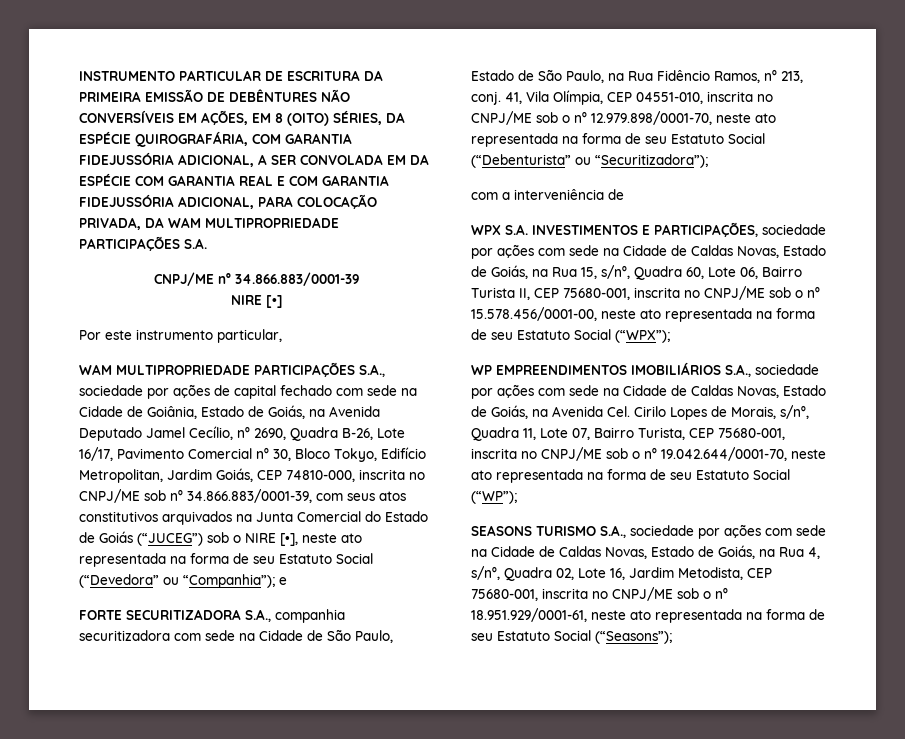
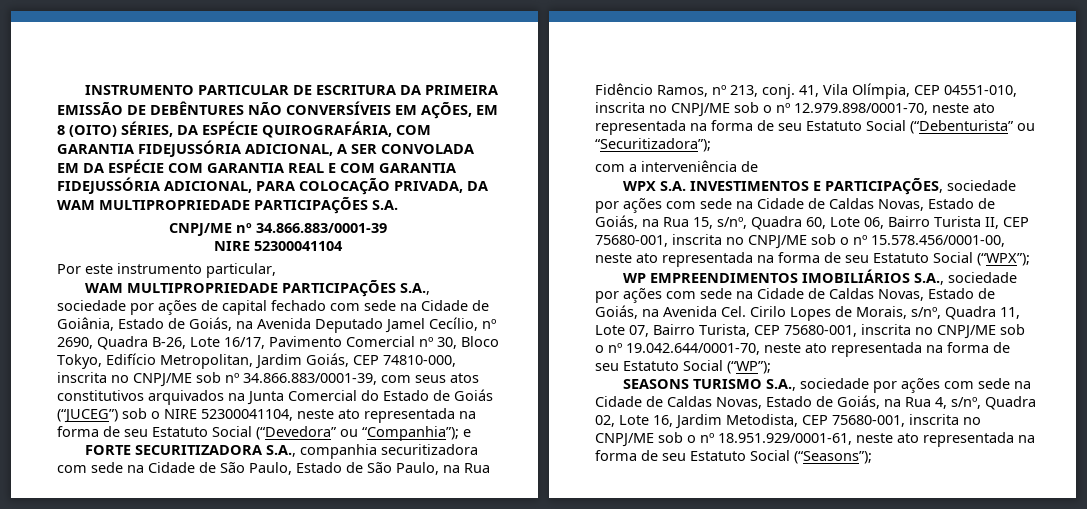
- NIRE [•]
+ NIRE 52300041104
- WAM MULTIPROPRIEDADE PARTICIPAÇÕES S.A., sociedade por ações de capital fechado com sede na Cidade de Goiânia, Estado de Goiás, na Avenida Deputado Jamel Cecílio, nº 2690, Quadra B-26, Lote 16/17, Pavimento Comercial nº 30, Bloco Tokyo, Edifício Metropolitan, Jardim Goiás, CEP 74810-000, inscrita no CNPJ/ME sob nº 34.866.883/0001-39, com seus atos constitutivos arquivados na Junta Comercial do Estado de Goiás (“JUCEG”) sob o NIRE [•], neste ato representada na forma de seu Estatuto Social (“Devedora” ou “Companhia”);
+ WAM MULTIPROPRIEDADE PARTICIPAÇÕES S.A., sociedade por ações de capital fechado com sede na Cidade de Goiânia, Estado de Goiás, na Avenida Deputado Jamel Cecílio, nº 2690, Quadra B-26, Lote 16/17, Pavimento Comercial nº 30, Bloco Tokyo, Edifício Metropolitan, Jardim Goiás, CEP 74810-000, inscrita no CNPJ/ME sob nº 34.866.883/0001-39, com seus atos constitutivos arquivados na Junta Comercial do Estado de Goiás (“JUCEG”) sob o NIRE 52300041104, neste ato representada na forma de seu Estatuto Social (“Devedora” ou “Companhia”);

